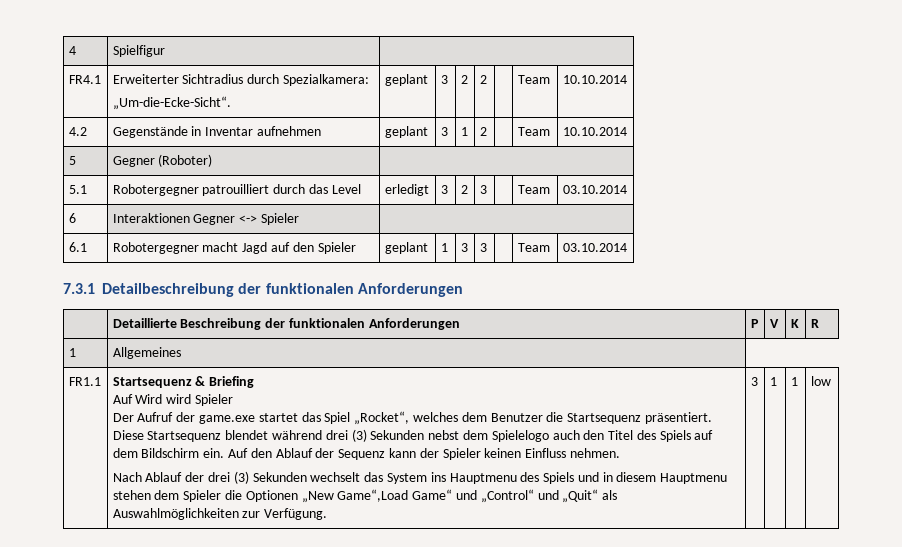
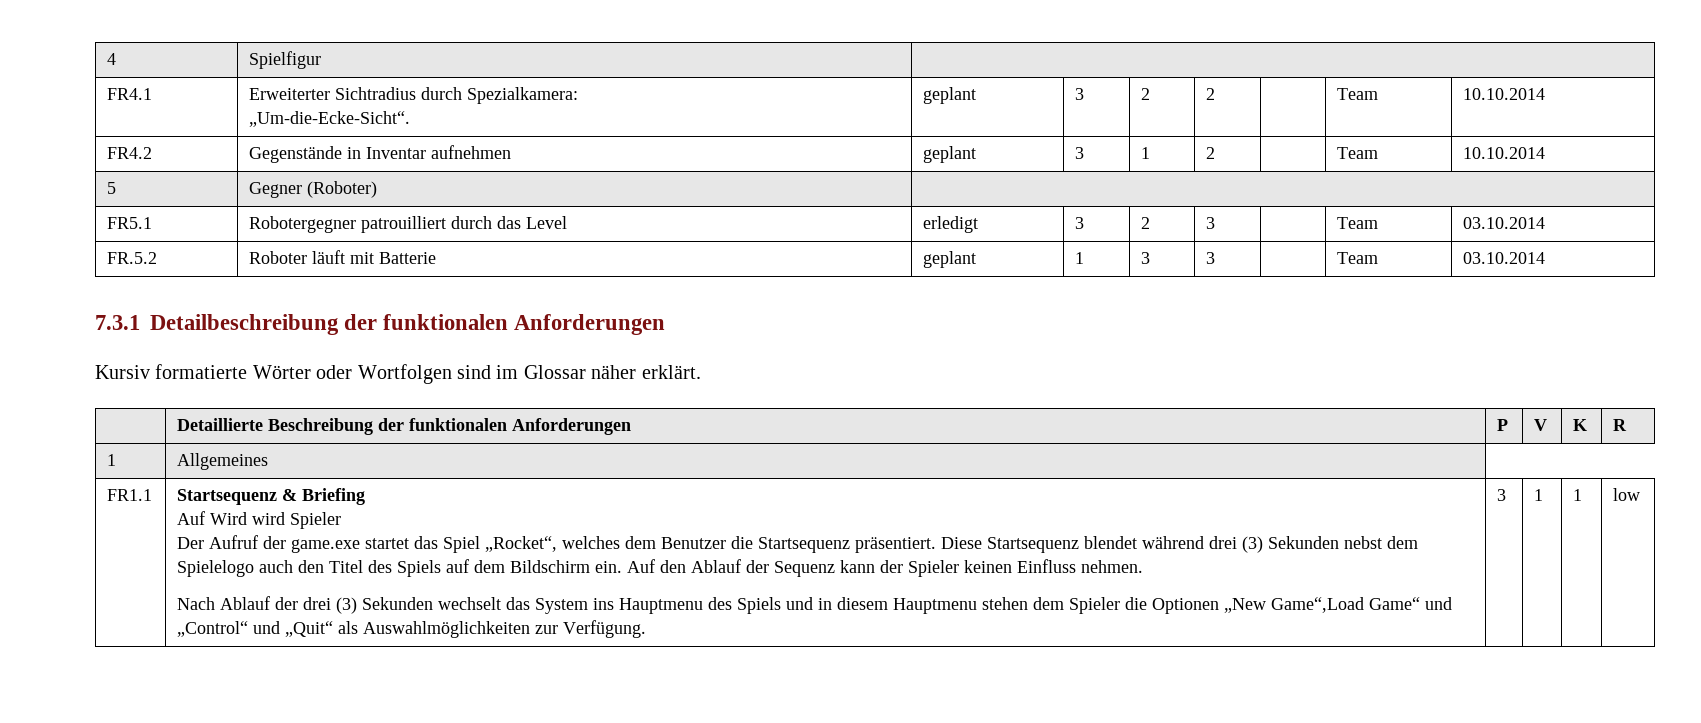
- 4.2 | Gegenstände in Inventar aufnehmen | geplant | 3 | 1 | 2 | | Team | 10.10.2014
+ FR4.2 | Gegenstände in Inventar aufnehmen | geplant | 3 | 1 | 2 | | Team | 10.10.2014
- 5.1 | Robotergegner patrouilliert durch das Level | erledigt | 3 | 2 | 3 | | Team | 03.10.2014
+ FR5.1 | Robotergegner patrouilliert durch das Level | erledigt | 3 | 2 | 3 | | Team | 03.10.2014
- 6 | Interaktionen Gegner <-> Spieler |
- 6.1 | Robotergegner macht Jagd auf den Spieler | geplant | 1 | 3 | 3 | | Team | 03.10.2014
+ FR.5.2 | Roboter läuft mit Batterie | geplant | 1 | 3 | 3 | | Team | 03.10.2014
+ Kursiv formatierte Wörter oder Wortfolgen sind im Glossar näher erklärt.

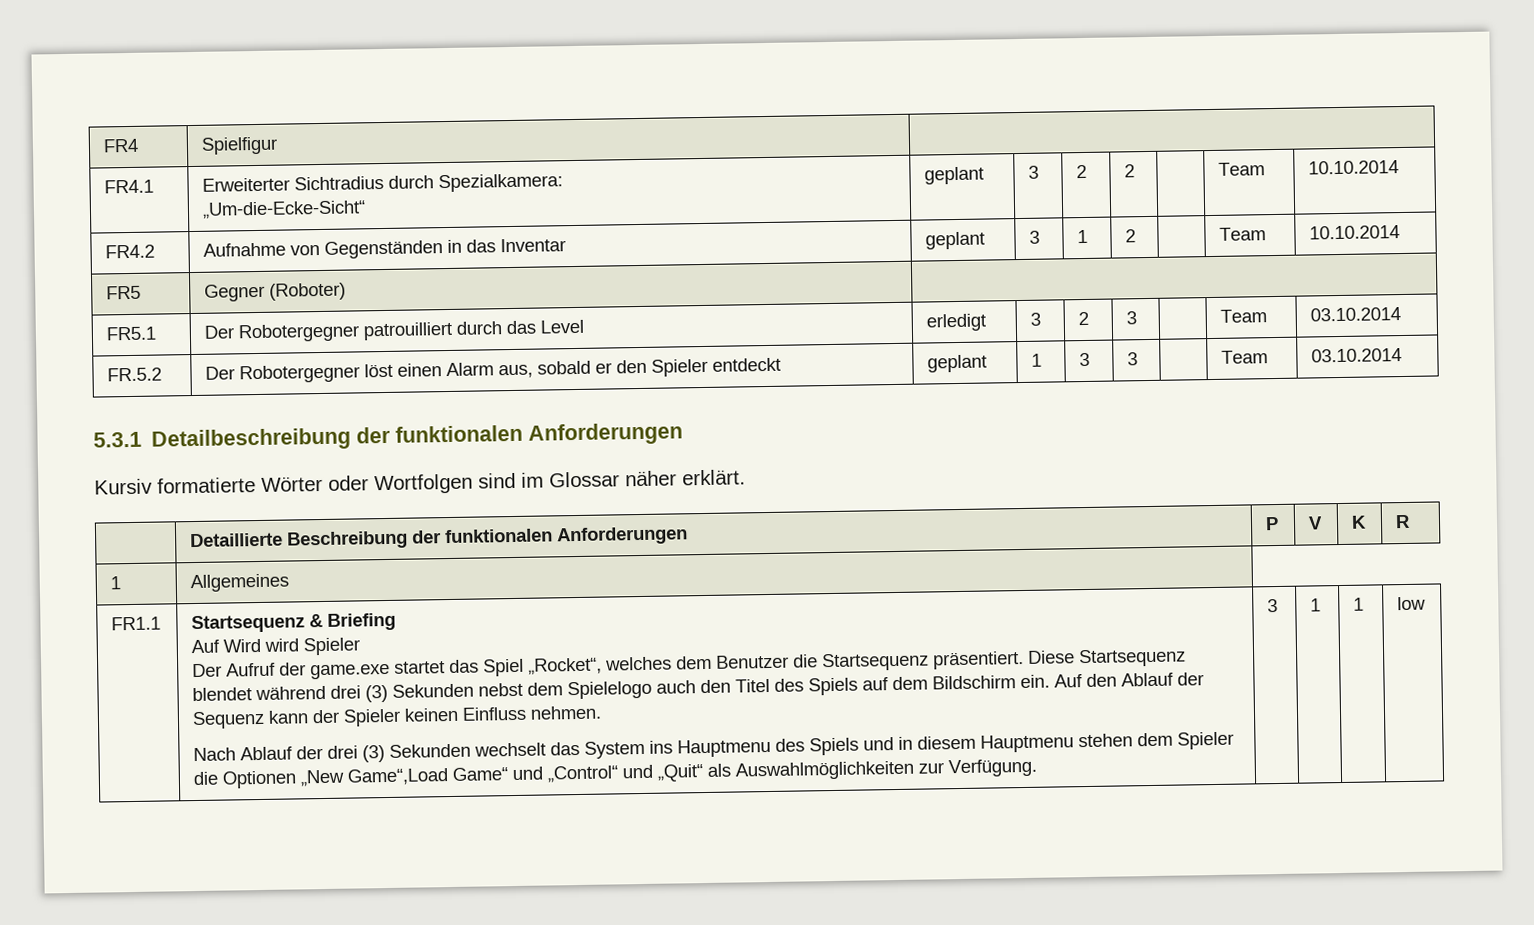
- 4 | Spielfigur |
+ FR4 | Spielfigur |
  FR4.1 | Erweiterter Sichtradius durch Spezialkamera:
- „Um-die-Ecke-Sicht“. | geplant | 3 | 2 | 2 | | Team | 10.10.2014
+ „Um-die-Ecke-Sicht“ | geplant | 3 | 2 | 2 | | Team | 10.10.2014
- FR4.2 | Gegenstände in Inventar aufnehmen | geplant | 3 | 1 | 2 | | Team | 10.10.2014
+ FR4.2 | Aufnahme von Gegenständen in das Inventar | geplant | 3 | 1 | 2 | | Team | 10.10.2014
- 5 | Gegner (Roboter) |
+ FR5 | Gegner (Roboter) |
- FR5.1 | Robotergegner patrouilliert durch das Level | erledigt | 3 | 2 | 3 | | Team | 03.10.2014
+ FR5.1 | Der Robotergegner patrouilliert durch das Level | erledigt | 3 | 2 | 3 | | Team | 03.10.2014
- FR.5.2 | Roboter läuft mit Batterie | geplant | 1 | 3 | 3 | | Team | 03.10.2014
+ FR.5.2 | Der Robotergegner löst einen Alarm aus, sobald er den Spieler entdeckt | geplant | 1 | 3 | 3 | | Team | 03.10.2014
- 7.3.1 Detailbeschreibung der funktionalen Anforderungen
+ 5.3.1 Detailbeschreibung der funktionalen Anforderungen

